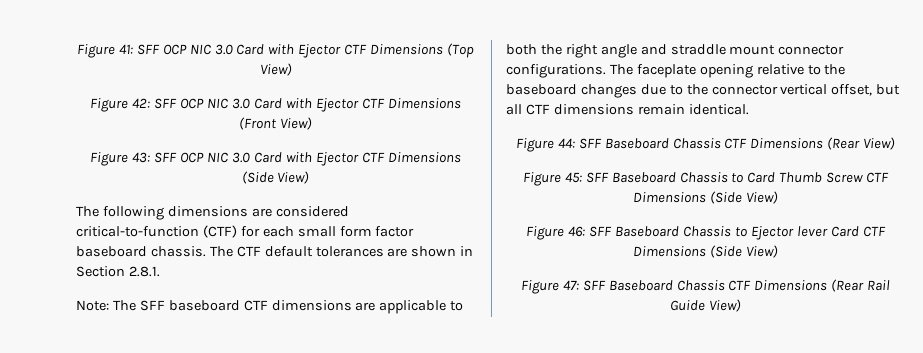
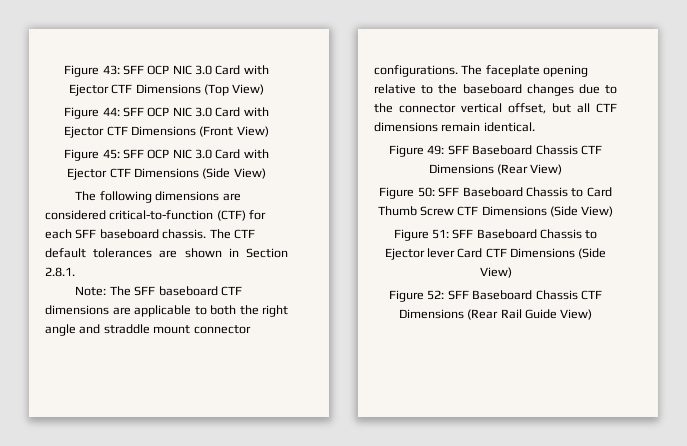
- Figure 41: SFF OCP NIC 3.0 Card with Ejector CTF Dimensions (Top View)
+ Figure 43: SFF OCP NIC 3.0 Card with Ejector CTF Dimensions (Top View)
- Figure 42: SFF OCP NIC 3.0 Card with Ejector CTF Dimensions (Front View)
+ Figure 44: SFF OCP NIC 3.0 Card with Ejector CTF Dimensions (Front View)
- Figure 43: SFF OCP NIC 3.0 Card with Ejector CTF Dimensions (Side View)
+ Figure 45: SFF OCP NIC 3.0 Card with Ejector CTF Dimensions (Side View)
- The following dimensions are considered critical-to-function (CTF) for each small form factor baseboard chassis.
+ The following dimensions are considered critical-to-function (CTF) for each SFF baseboard chassis.
- Figure 44: SFF Baseboard Chassis CTF Dimensions (Rear View)
+ Figure 49: SFF Baseboard Chassis CTF Dimensions (Rear View)
- Figure 45: SFF Baseboard Chassis to Card Thumb Screw CTF Dimensions (Side View)
+ Figure 50: SFF Baseboard Chassis to Card Thumb Screw CTF Dimensions (Side View)
- Figure 46: SFF Baseboard Chassis to Ejector lever Card CTF Dimensions (Side View)
+ Figure 51: SFF Baseboard Chassis to Ejector lever Card CTF Dimensions (Side View)
- Figure 47: SFF Baseboard Chassis CTF Dimensions (Rear Rail Guide View)
+ Figure 52: SFF Baseboard Chassis CTF Dimensions (Rear Rail Guide View)

